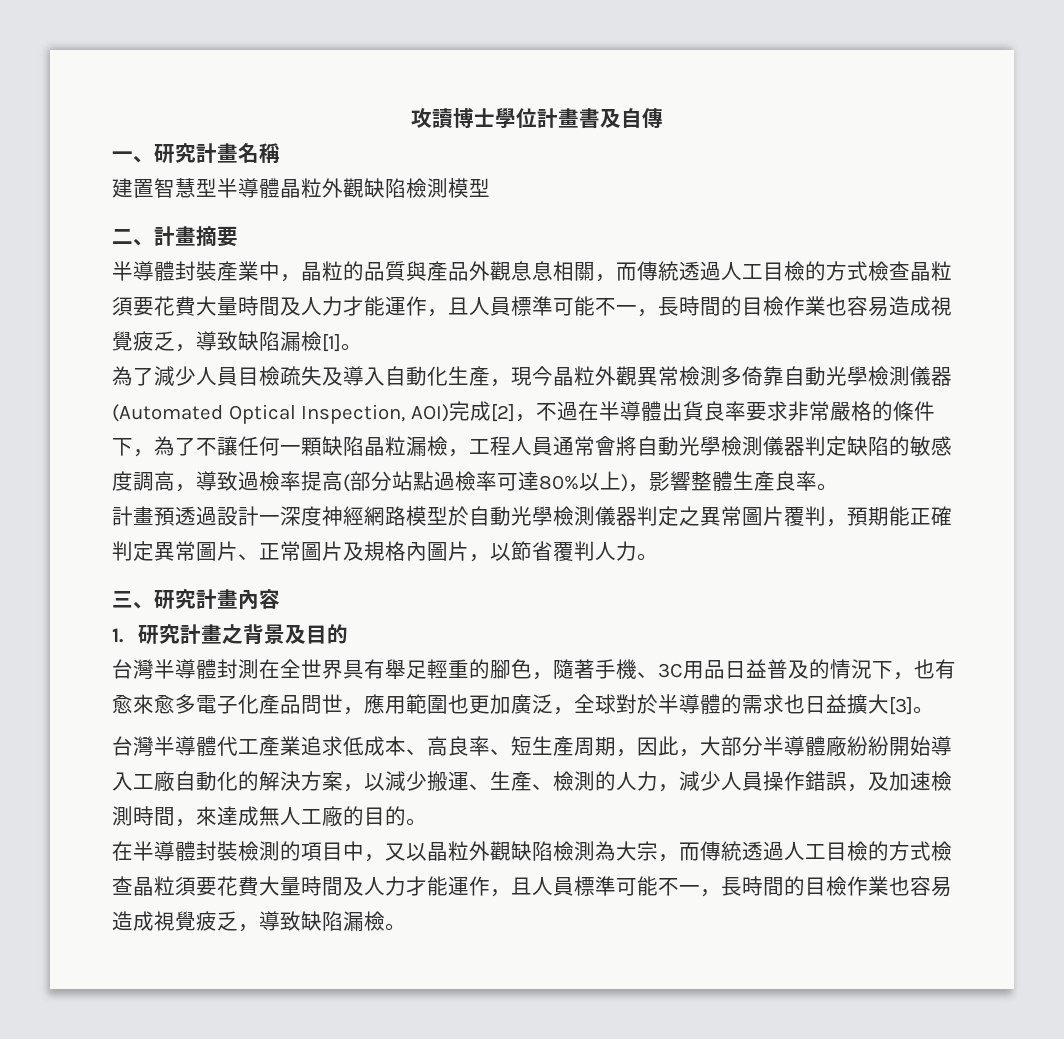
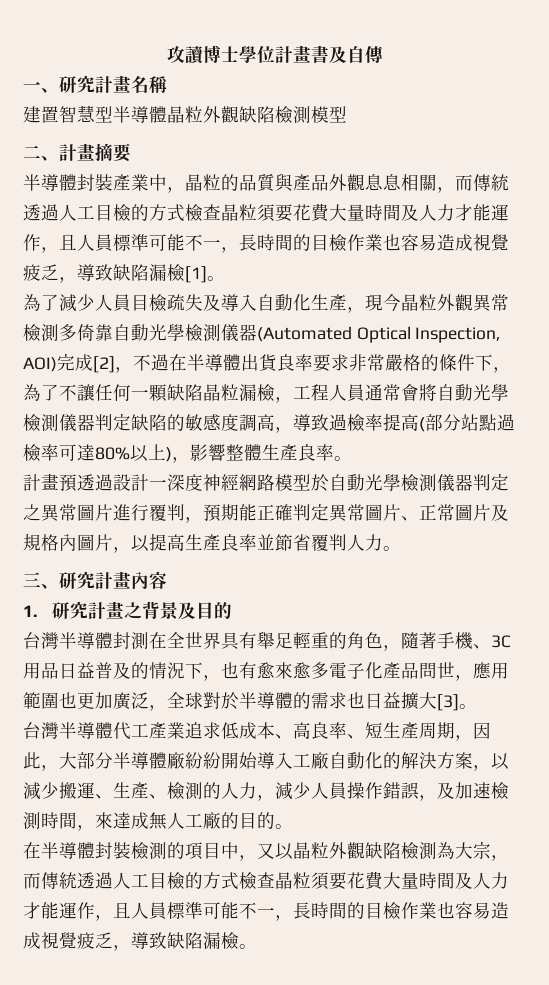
- 計畫預透過設計一深度神經網路模型於自動光學檢測儀器判定之異常圖片覆判，預期能正確判定異常圖片、正常圖片及規格內圖片，以節省覆判人力。
+ 計畫預透過設計一深度神經網路模型於自動光學檢測儀器判定之異常圖片進行覆判，預期能正確判定異常圖片、正常圖片及規格內圖片，以提高生產良率並節省覆判人力。
- 台灣半導體封測在全世界具有舉足輕重的腳色，隨著手機、3C用品日益普及的情況下，也有愈來愈多電子化產品問世，應用範圍也更加廣泛，全球對於半導體的需求也日益擴大[3]。
+ 台灣半導體封測在全世界具有舉足輕重的角色，隨著手機、3C用品日益普及的情況下，也有愈來愈多電子化產品問世，應用範圍也更加廣泛，全球對於半導體的需求也日益擴大[3]。

